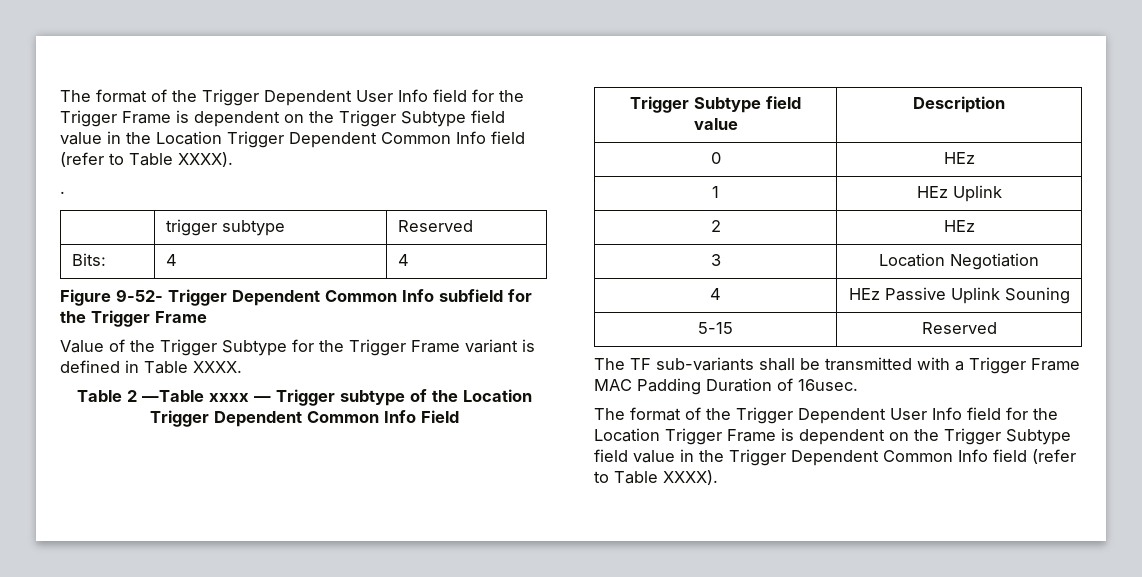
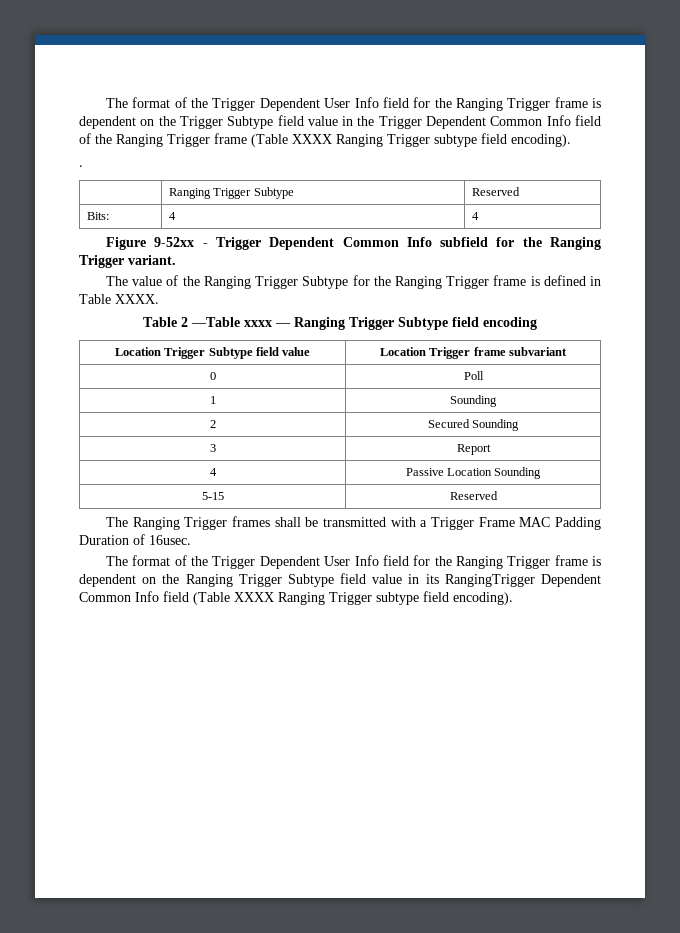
- The format of the Trigger Dependent User Info field for the Trigger Frame is dependent on the Trigger Subtype field value in the Location Trigger Dependent Common Info field (refer to Table XXXX).
+ The format of the Trigger Dependent User Info field for the Ranging Trigger frame is dependent on the Trigger Subtype field value in the Trigger Dependent Common Info field of the Ranging Trigger frame (Table XXXX Ranging Trigger subtype field encoding).
  .
- | trigger subtype | Reserved
+ | Ranging Trigger Subtype | Reserved
- Figure 9-52- Trigger Dependent Common Info subfield for the Trigger Frame
- Value of the Trigger Subtype for the Trigger Frame variant is defined in Table XXXX.
+ Figure 9-52xx - Trigger Dependent Common Info subfield for the Ranging Trigger variant.
+ The value of the Ranging Trigger Subtype for the Ranging Trigger frame is defined in Table XXXX.
- Table 2 —Table xxxx — Trigger subtype of the Location Trigger Dependent Common Info Field
- Trigger Subtype field value | Description
+ Table 2 —Table xxxx — Ranging Trigger Subtype field encoding
+ Location Trigger Subtype field value | Location Trigger frame subvariant
- 0 | HEz
+ 0 | Poll
- 1 | HEz Uplink
+ 1 | Sounding
- 2 | HEz
+ 2 | Secured Sounding
- 3 | Location Negotiation
- 4 | HEz Passive Uplink Souning
+ 3 | Report
+ 4 | Passive Location Sounding
- The TF sub-variants shall be transmitted with a Trigger Frame MAC Padding Duration of 16usec.
+ The Ranging Trigger frames shall be transmitted with a Trigger Frame MAC Padding Duration of 16usec.
- The format of the Trigger Dependent User Info field for the Location Trigger Frame is dependent on the Trigger Subtype field value in the Trigger Dependent Common Info field (refer to Table XXXX).
+ The format of the Trigger Dependent User Info field for the Ranging Trigger frame is dependent on the Ranging Trigger Subtype field value in its RangingTrigger Dependent Common Info field (Table XXXX Ranging Trigger subtype field encoding).

